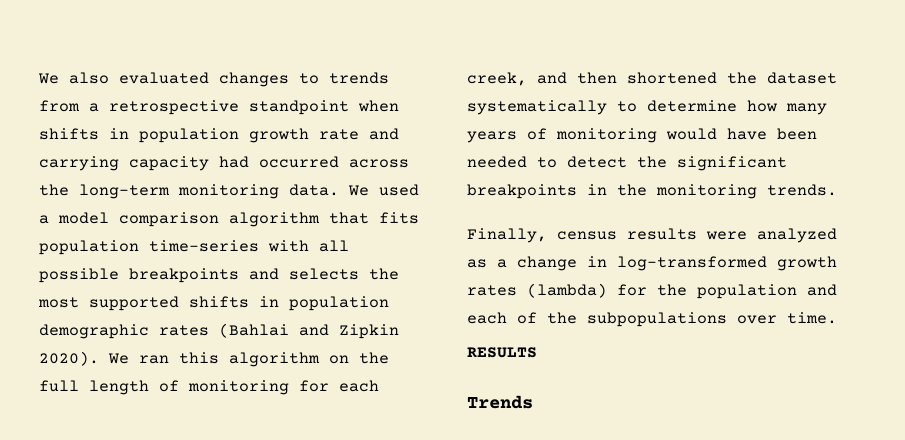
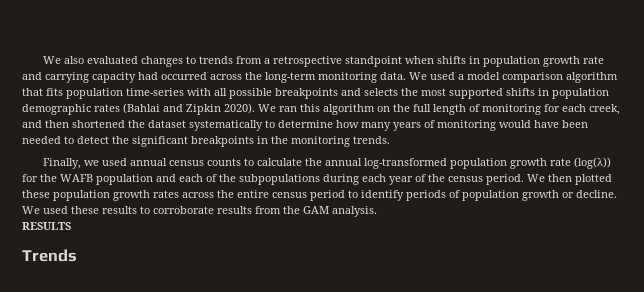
- Finally, census results were analyzed as a change in log-transformed growth rates (lambda) for the population and each of the subpopulations over time.
+ Finally, we used annual census counts to calculate the annual log-transformed population growth rate (log(λ)) for the WAFB population and each of the subpopulations during each year of the census period. We then plotted these population growth rates across the entire census period to identify periods of population growth or decline. We used these results to corroborate results from the GAM analysis.

